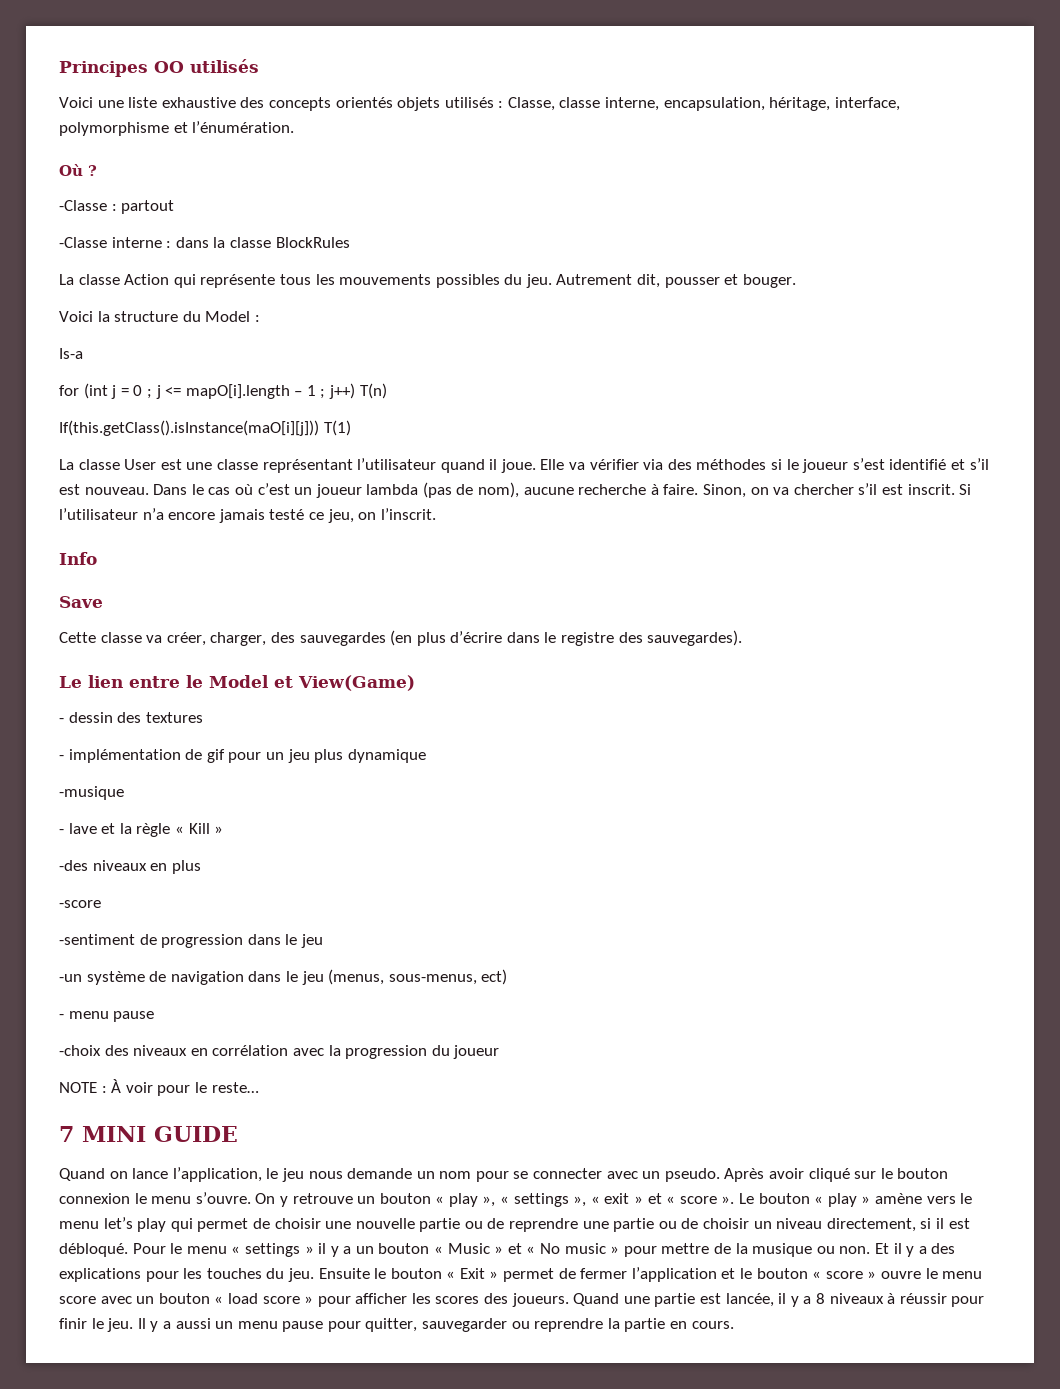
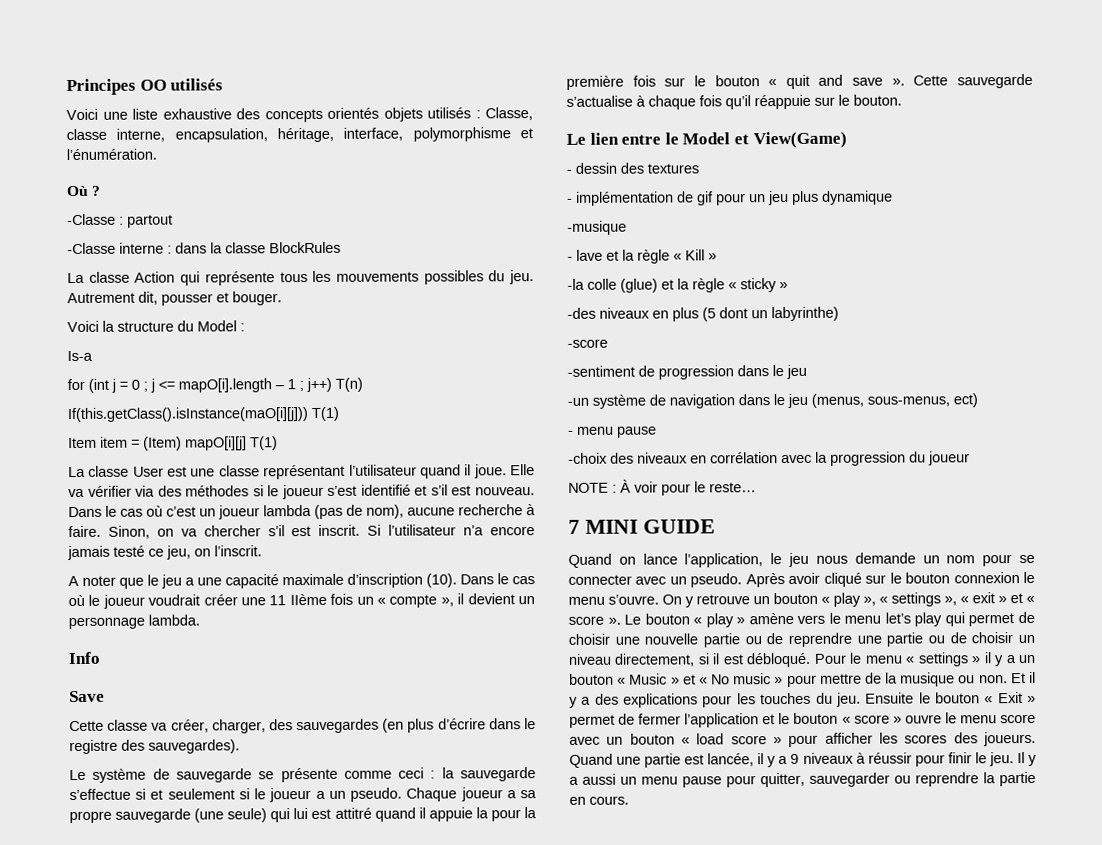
+ Item item = (Item) mapO[i][j] T(1)
+ A noter que le jeu a une capacité maximale d’inscription (10). Dans le cas où le joueur voudrait créer une 11 IIème fois un « compte », il devient un personnage lambda.
+ Le système de sauvegarde se présente comme ceci : la sauvegarde s’effectue si et seulement si le joueur a un pseudo. Chaque joueur a sa propre sauvegarde (une seule) qui lui est attitré quand il appuie la pour la première fois sur le bouton « quit and save ». Cette sauvegarde s’actualise à chaque fois qu’il réappuie sur le bouton.
+ -la colle (glue) et la règle « sticky »
- -des niveaux en plus
+ -des niveaux en plus (5 dont un labyrinthe)
- Quand une partie est lancée, il y a 8 niveaux à réussir pour finir le jeu.
+ Quand une partie est lancée, il y a 9 niveaux à réussir pour finir le jeu.

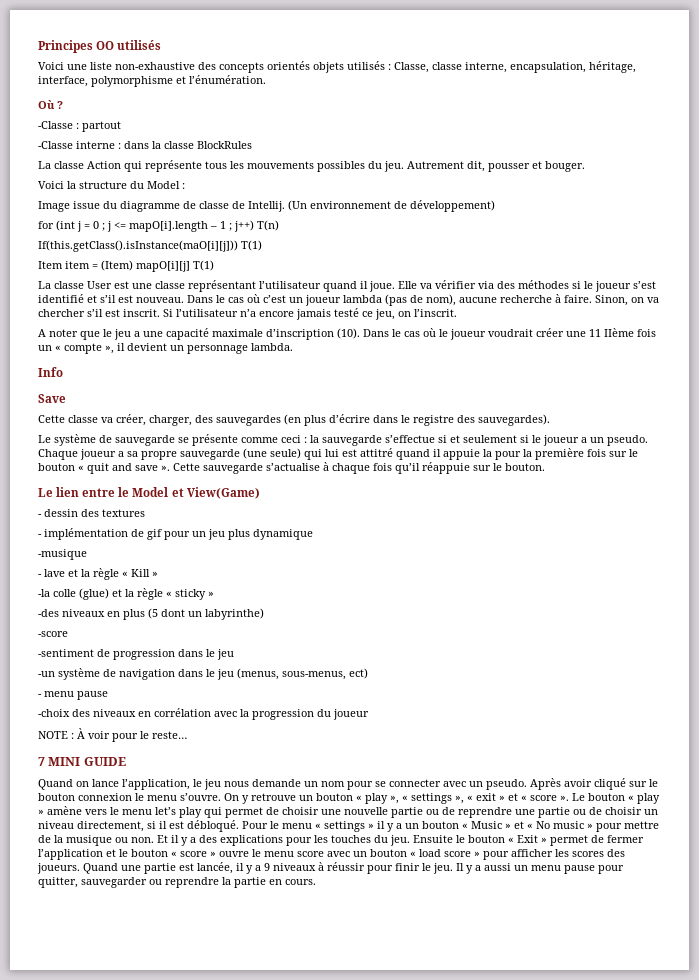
- Voici une liste exhaustive des concepts orientés objets utilisés : Classe, classe interne, encapsulation, héritage, interface, polymorphisme et l’énumération.
+ Voici une liste non-exhaustive des concepts orientés objets utilisés : Classe, classe interne, encapsulation, héritage, interface, polymorphisme et l’énumération.
- Is-a
+ Image issue du diagramme de classe de Intellij. (Un environnement de développement)

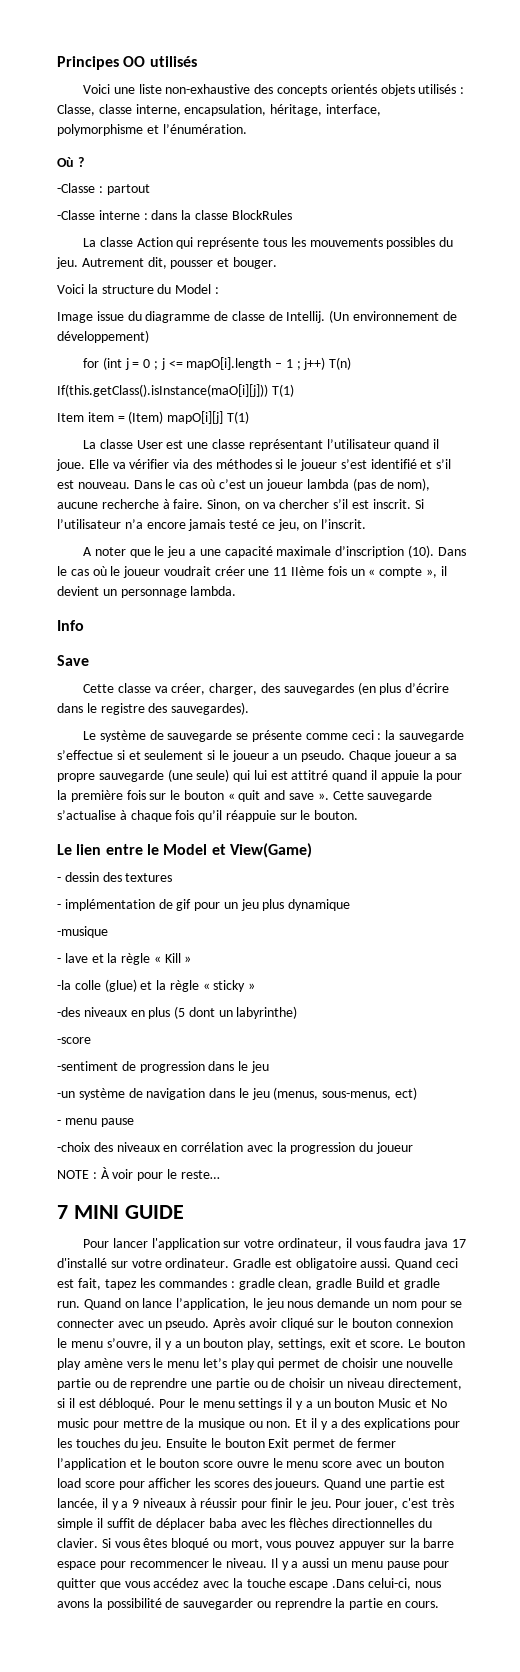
+ Pour lancer l'application sur votre ordinateur, il vous faudra java 17 d'installé sur votre ordinateur. Gradle est obligatoire aussi. Quand ceci est fait, tapez les commandes : gradle clean, gradle Build et gradle run.
- Après avoir cliqué sur le bouton connexion le menu s’ouvre. On y retrouve un bouton « play », « settings », « exit » et « score ». Le bouton « play » amène vers le menu let’s play qui permet de choisir une nouvelle partie ou de reprendre une partie ou de choisir un niveau directement, si il est débloqué.
+ Après avoir cliqué sur le bouton connexion le menu s’ouvre, il y a un bouton play, settings, exit et score. Le bouton play amène vers le menu let’s play qui permet de choisir une nouvelle partie ou de reprendre une partie ou de choisir un niveau directement, si il est débloqué.
- Pour le menu « settings » il y a un bouton « Music » et « No music » pour mettre de la musique ou non.
+ Pour le menu settings il y a un bouton Music et No music pour mettre de la musique ou non.
- Ensuite le bouton « Exit » permet de fermer l’application et le bouton « score » ouvre le menu score avec un bouton « load score » pour afficher les scores des joueurs.
+ Ensuite le bouton Exit permet de fermer l’application et le bouton score ouvre le menu score avec un bouton load score pour afficher les scores des joueurs.
+ Pour jouer, c'est très simple il suffit de déplacer baba avec les flèches directionnelles du clavier. Si vous êtes bloqué ou mort, vous pouvez appuyer sur la barre espace pour recommencer le niveau.
- Il y a aussi un menu pause pour quitter, sauvegarder ou reprendre la partie en cours.
+ Il y a aussi un menu pause pour quitter que vous accédez avec la touche escape .Dans celui-ci, nous avons la possibilité de sauvegarder ou reprendre la partie en cours.

